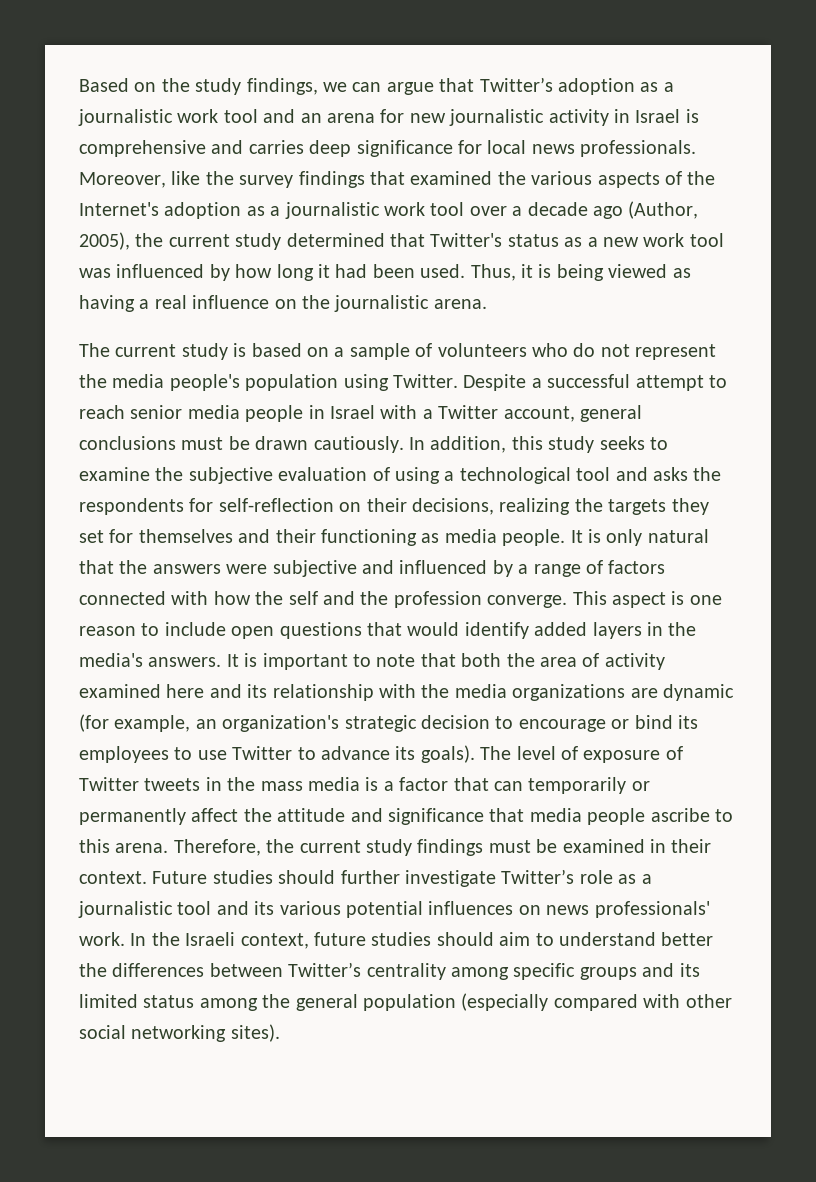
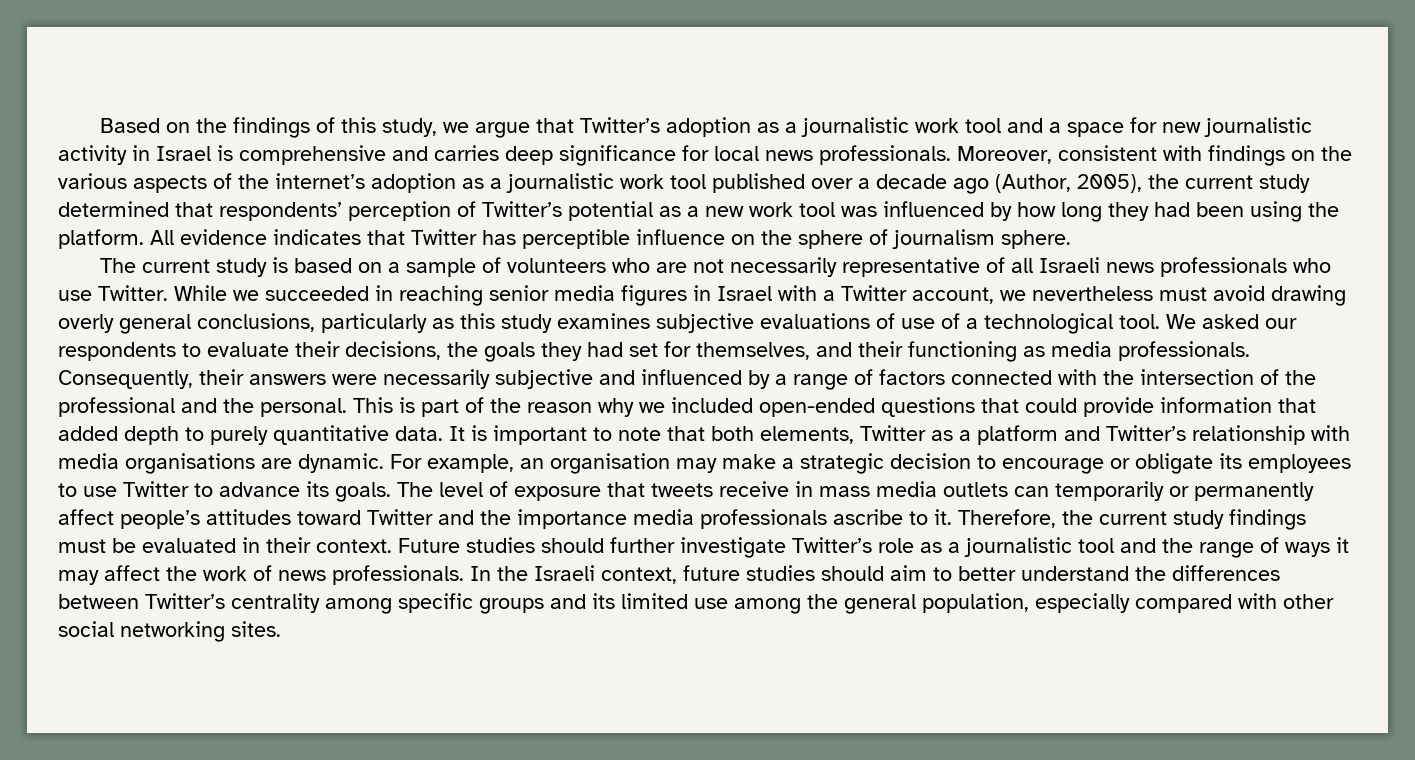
- Based on the study findings, we can argue that Twitter’s adoption as a journalistic work tool and an arena for new journalistic activity in Israel is comprehensive and carries deep significance for local news professionals.
+ Based on the findings of this study, we argue that Twitter’s adoption as a journalistic work tool and a space for new journalistic activity in Israel is comprehensive and carries deep significance for local news professionals.
- Moreover, like the survey findings that examined the various aspects of the Internet's adoption as a journalistic work tool over a decade ago (Author, 2005), the current study determined that Twitter's status as a new work tool was influenced by how long it had been used. Thus, it is being viewed as having a real influence on the journalistic arena.
+ Moreover, consistent with findings on the various aspects of the internet’s adoption as a journalistic work tool published over a decade ago (Author, 2005), the current study determined that respondents’ perception of Twitter’s potential as a new work tool was influenced by how long they had been using the platform. All evidence indicates that Twitter has perceptible influence on the sphere of journalism sphere.
- The current study is based on a sample of volunteers who do not represent the media people's population using Twitter. Despite a successful attempt to reach senior media people in Israel with a Twitter account, general conclusions must be drawn cautiously. In addition, this study seeks to examine the subjective evaluation of using a technological tool and asks the respondents for self-reflection on their decisions, realizing the targets they set for themselves and their functioning as media people. It is only natural that the answers were subjective and influenced by a range of factors connected with how the self and the profession converge. This aspect is one reason to include open questions that would identify added layers in the media's answers.
+ The current study is based on a sample of volunteers who are not necessarily representative of all Israeli news professionals who use Twitter. While we succeeded in reaching senior media figures in Israel with a Twitter account, we nevertheless must avoid drawing overly general conclusions, particularly as this study examines subjective evaluations of use of a technological tool. We asked our respondents to evaluate their decisions, the goals they had set for themselves, and their functioning as media professionals. Consequently, their answers were necessarily subjective and influenced by a range of factors connected with the intersection of the professional and the personal. This is part of the reason why we included open-ended questions that could provide information that added depth to purely quantitative data.
- It is important to note that both the area of activity examined here and its relationship with the media organizations are dynamic (for example, an organization's strategic decision to encourage or bind its employees to use Twitter to advance its goals).
+ It is important to note that both elements, Twitter as a platform and Twitter’s relationship with media organisations are dynamic. For example, an organisation may make a strategic decision to encourage or obligate its employees to use Twitter to advance its goals.
- The level of exposure of Twitter tweets in the mass media is a factor that can temporarily or permanently affect the attitude and significance that media people ascribe to this arena.
+ The level of exposure that tweets receive in mass media outlets can temporarily or permanently affect people’s attitudes toward Twitter and the importance media professionals ascribe to it.
- Therefore, the current study findings must be examined in their context.
+ Therefore, the current study findings must be evaluated in their context.
- Future studies should further investigate Twitter’s role as a journalistic tool and its various potential influences on news professionals' work.
+ Future studies should further investigate Twitter’s role as a journalistic tool and the range of ways it may affect the work of news professionals.
- In the Israeli context, future studies should aim to understand better the differences between Twitter’s centrality among specific groups and its limited status among the general population (especially compared with other social networking sites).
+ In the Israeli context, future studies should aim to better understand the differences between Twitter’s centrality among specific groups and its limited use among the general population, especially compared with other social networking sites.

